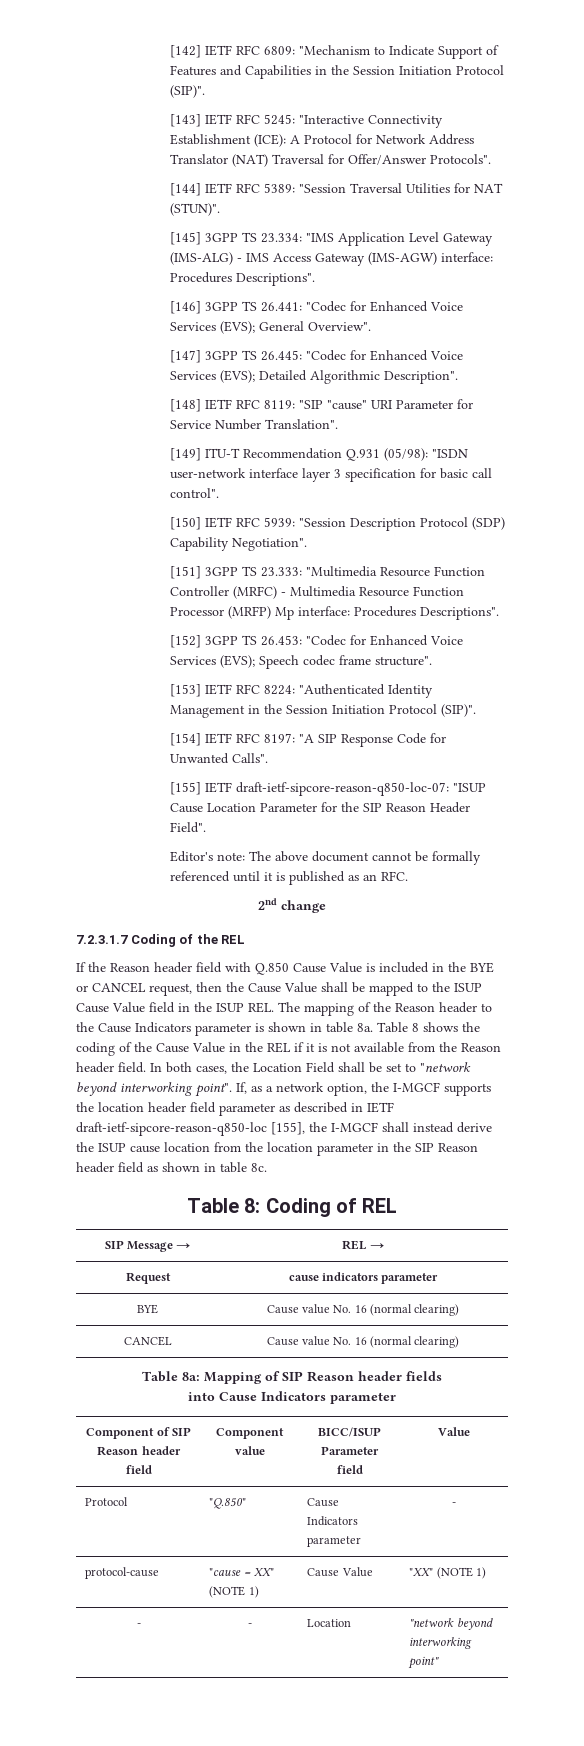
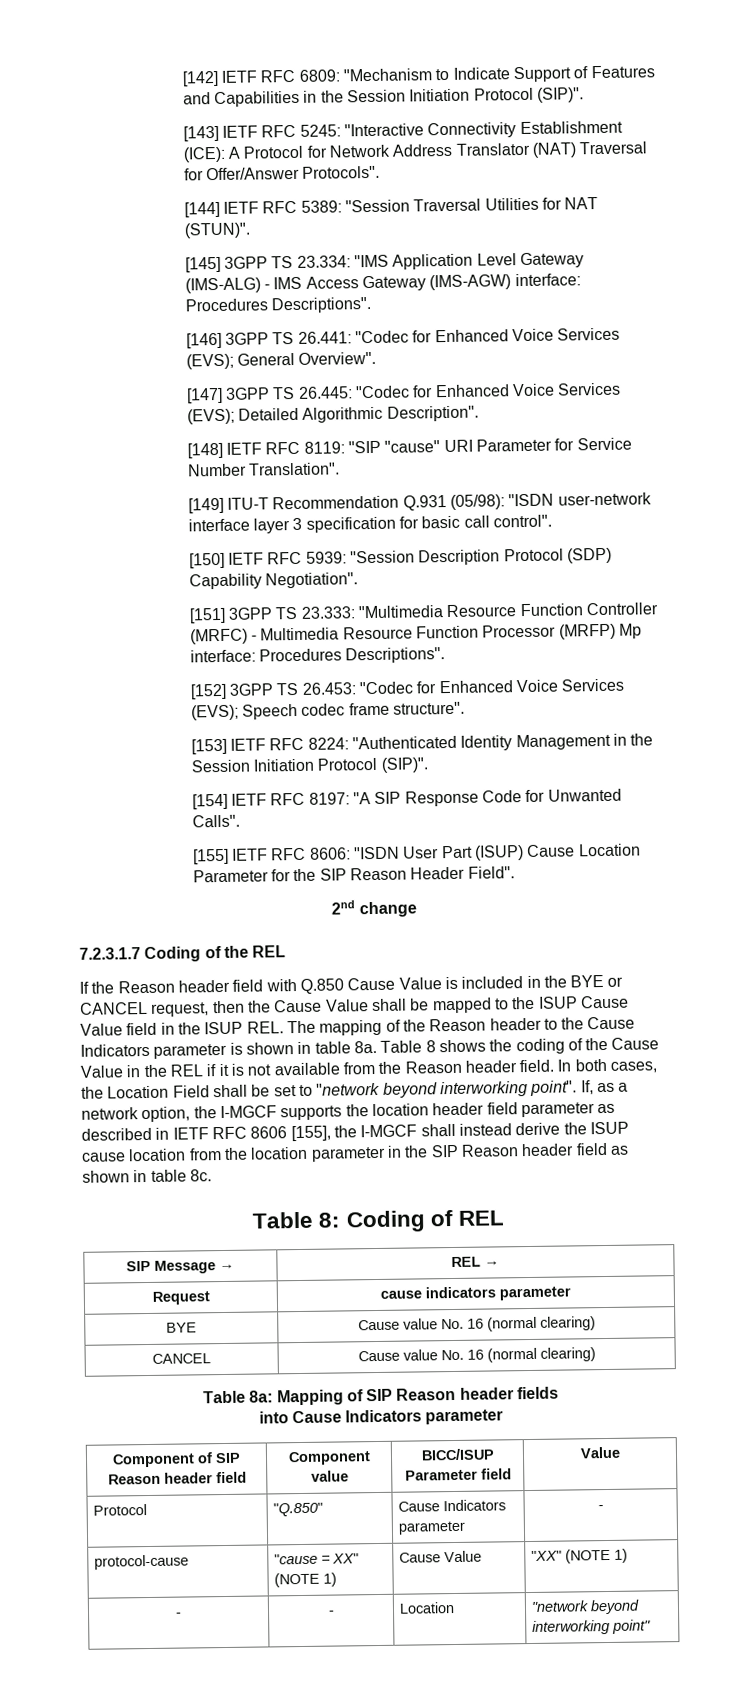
- [155] IETF draft-ietf-sipcore-reason-q850-loc-07: "ISUP Cause Location Parameter for the SIP Reason Header Field".
+ [155] IETF RFC 8606: "ISDN User Part (ISUP) Cause Location Parameter for the SIP Reason Header Field".
- Editor's note: The above document cannot be formally referenced until it is published as an RFC.
- If, as a network option, the I-MGCF supports the location header field parameter as described in IETF draft-ietf-sipcore-reason-q850-loc [155], the I-MGCF shall instead derive the ISUP cause location from the location parameter in the SIP Reason header field as shown in table 8c.
+ If, as a network option, the I-MGCF supports the location header field parameter as described in IETF RFC 8606 [155], the I-MGCF shall instead derive the ISUP cause location from the location parameter in the SIP Reason header field as shown in table 8c.

